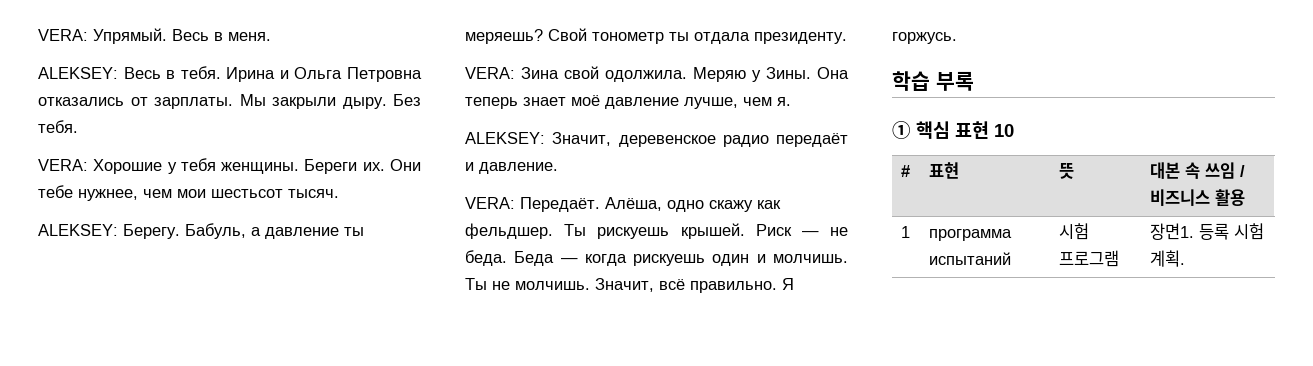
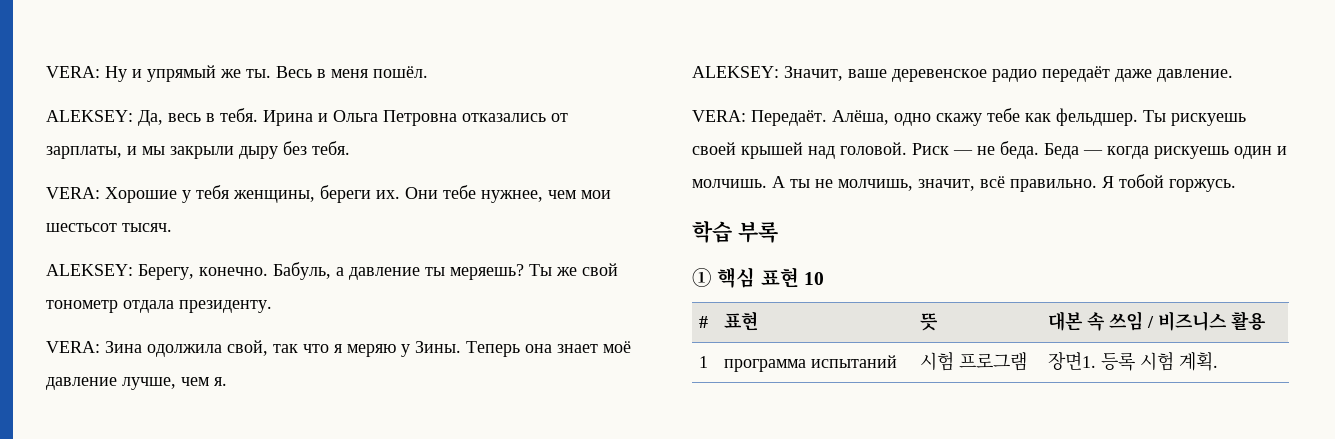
- VERA: Упрямый. Весь в меня.
- ALEKSEY: Весь в тебя.
+ VERA: Ну и упрямый же ты. Весь в меня пошёл.
+ ALEKSEY: Да, весь в тебя.
- Ирина и Ольга Петровна отказались от зарплаты. Мы закрыли дыру. Без тебя.
+ Ирина и Ольга Петровна отказались от зарплаты, и мы закрыли дыру без тебя.
- VERA: Хорошие у тебя женщины. Береги их.
+ VERA: Хорошие у тебя женщины, береги их.
- ALEKSEY: Берегу.
+ ALEKSEY: Берегу, конечно.
- Свой тонометр ты отдала президенту.
+ Ты же свой тонометр отдала президенту.
- VERA: Зина свой одолжила. Меряю у Зины. Она теперь знает моё давление лучше, чем я.
+ VERA: Зина одолжила свой, так что я меряю у Зины. Теперь она знает моё давление лучше, чем я.
- ALEKSEY: Значит, деревенское радио передаёт и давление.
+ ALEKSEY: Значит, ваше деревенское радио передаёт даже давление.
- Алёша, одно скажу как фельдшер.
+ Алёша, одно скажу тебе как фельдшер.
- Ты рискуешь крышей.
+ Ты рискуешь своей крышей над головой.
- Ты не молчишь. Значит, всё правильно.
+ А ты не молчишь, значит, всё правильно.
- Я горжусь.
+ Я тобой горжусь.

